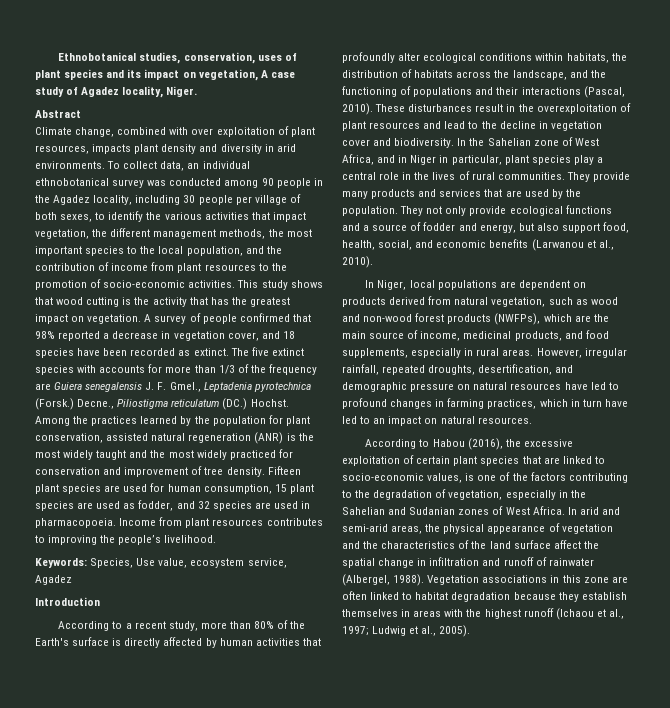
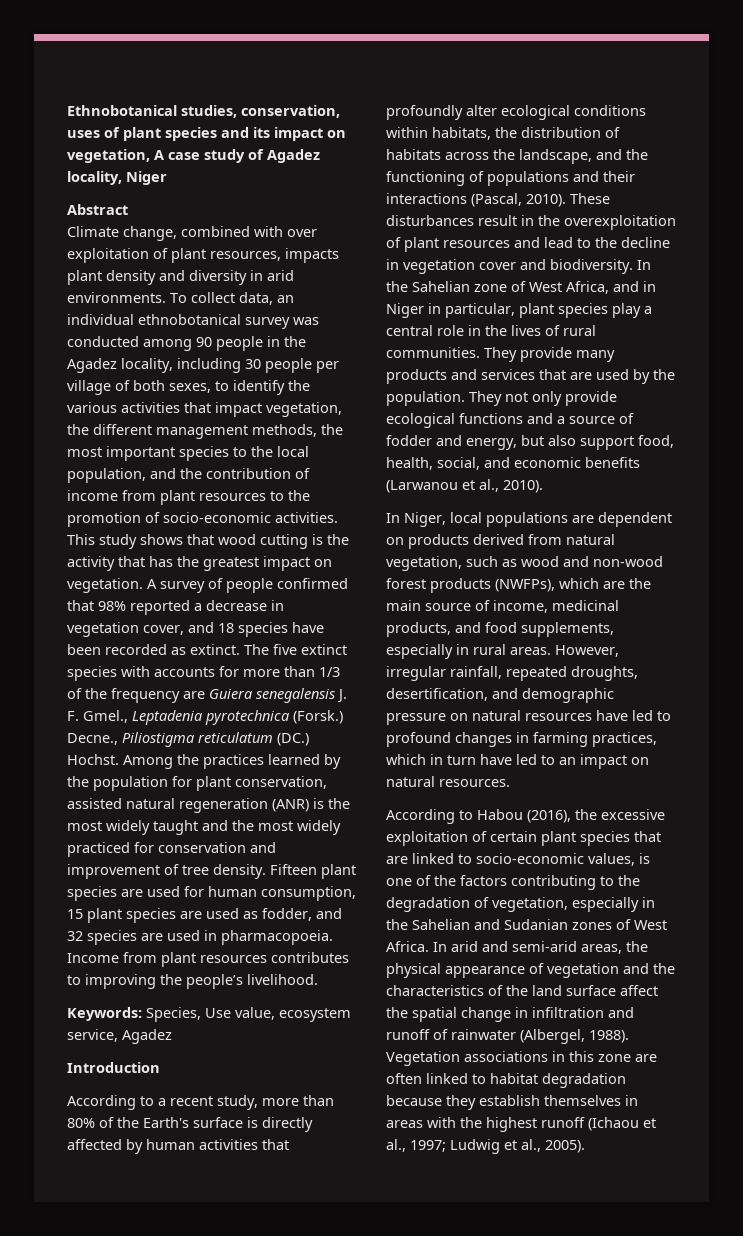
- Ethnobotanical studies, conservation, uses of plant species and its impact on vegetation, A case study of Agadez locality, Niger.
+ Ethnobotanical studies, conservation, uses of plant species and its impact on vegetation, A case study of Agadez locality, Niger

